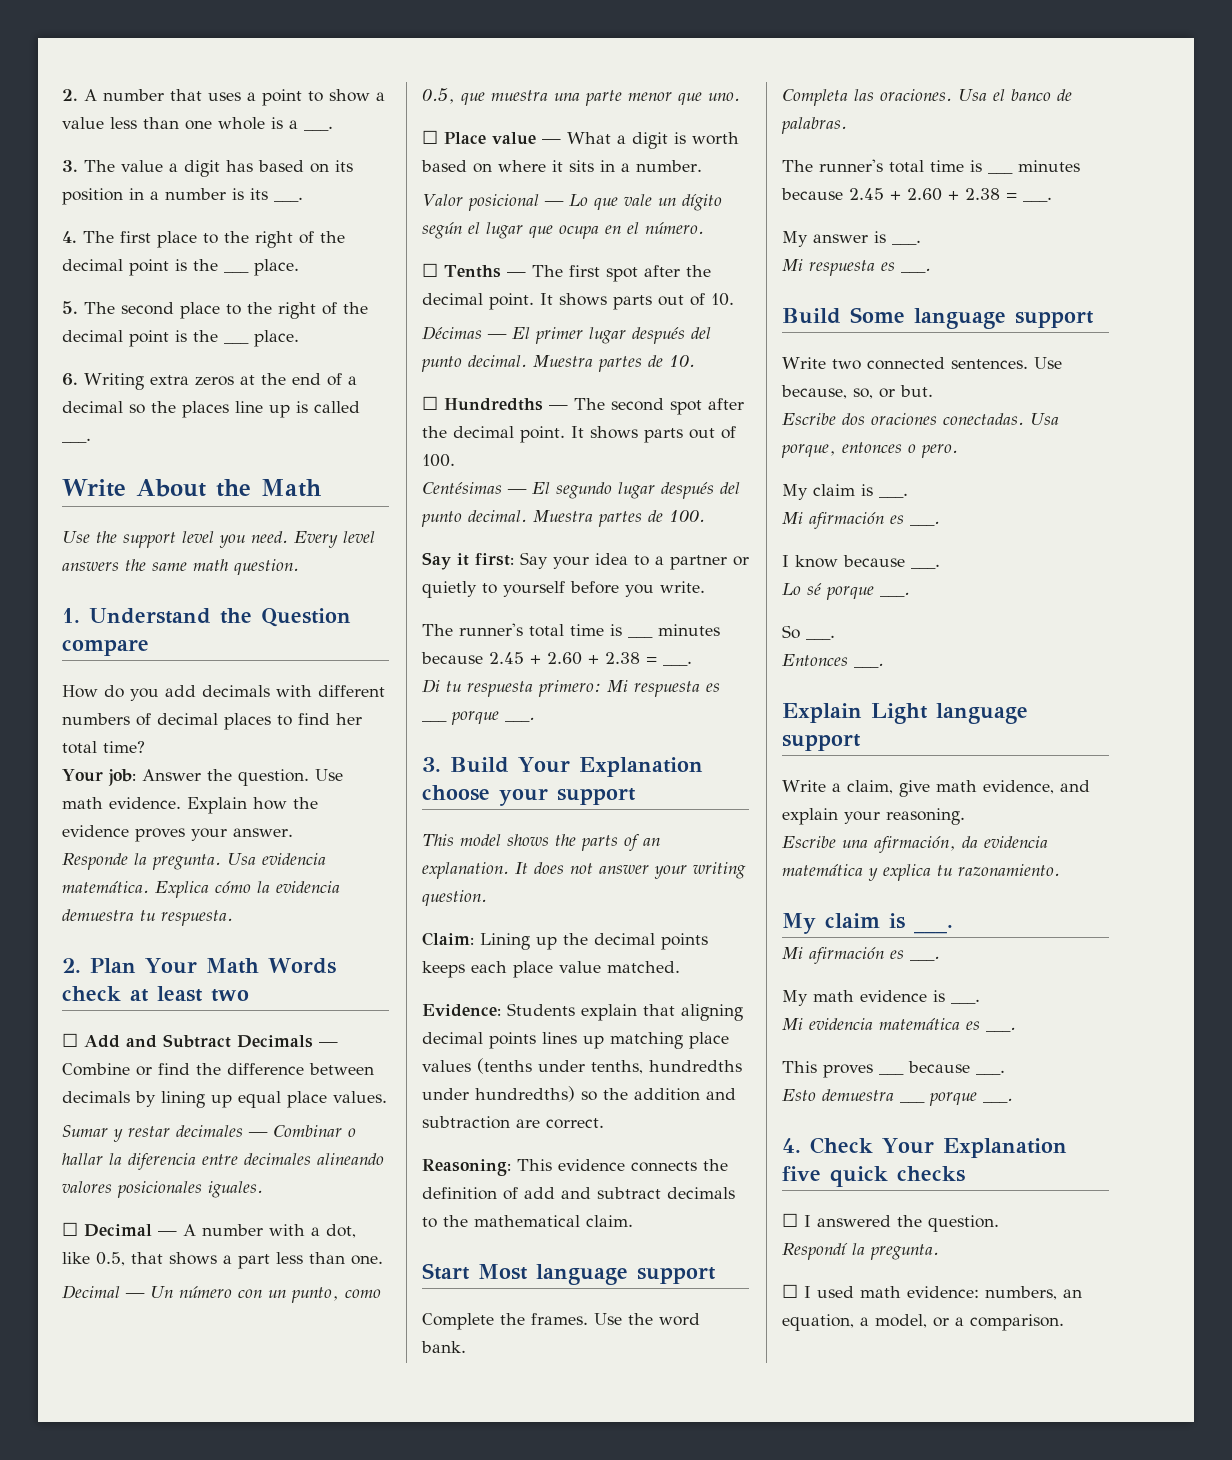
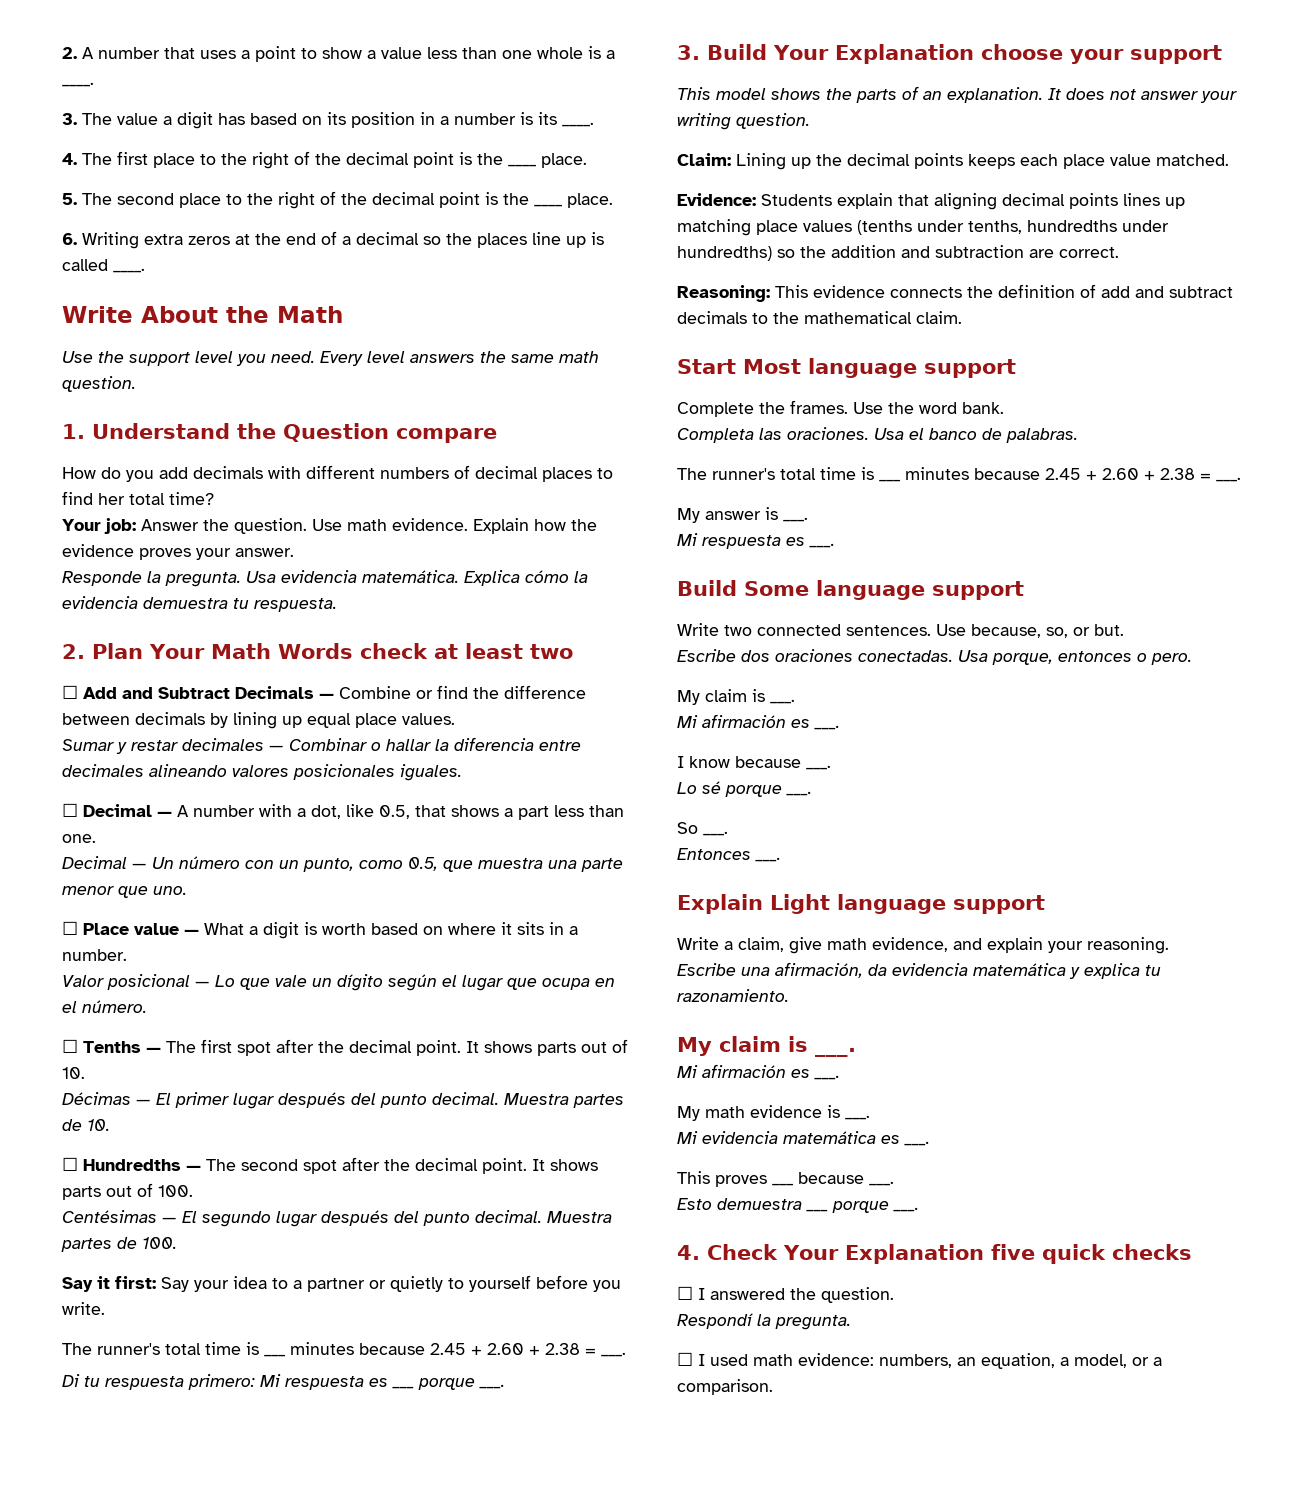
- 2. A number that uses a point to show a value less than one whole is a ___.
+ 2. A number that uses a point to show a value less than one whole is a ____.
- 3. The value a digit has based on its position in a number is its ___.
+ 3. The value a digit has based on its position in a number is its ____.
- 4. The first place to the right of the decimal point is the ___ place.
+ 4. The first place to the right of the decimal point is the ____ place.
- 5. The second place to the right of the decimal point is the ___ place.
+ 5. The second place to the right of the decimal point is the ____ place.
- 6. Writing extra zeros at the end of a decimal so the places line up is called ___.
+ 6. Writing extra zeros at the end of a decimal so the places line up is called ____.

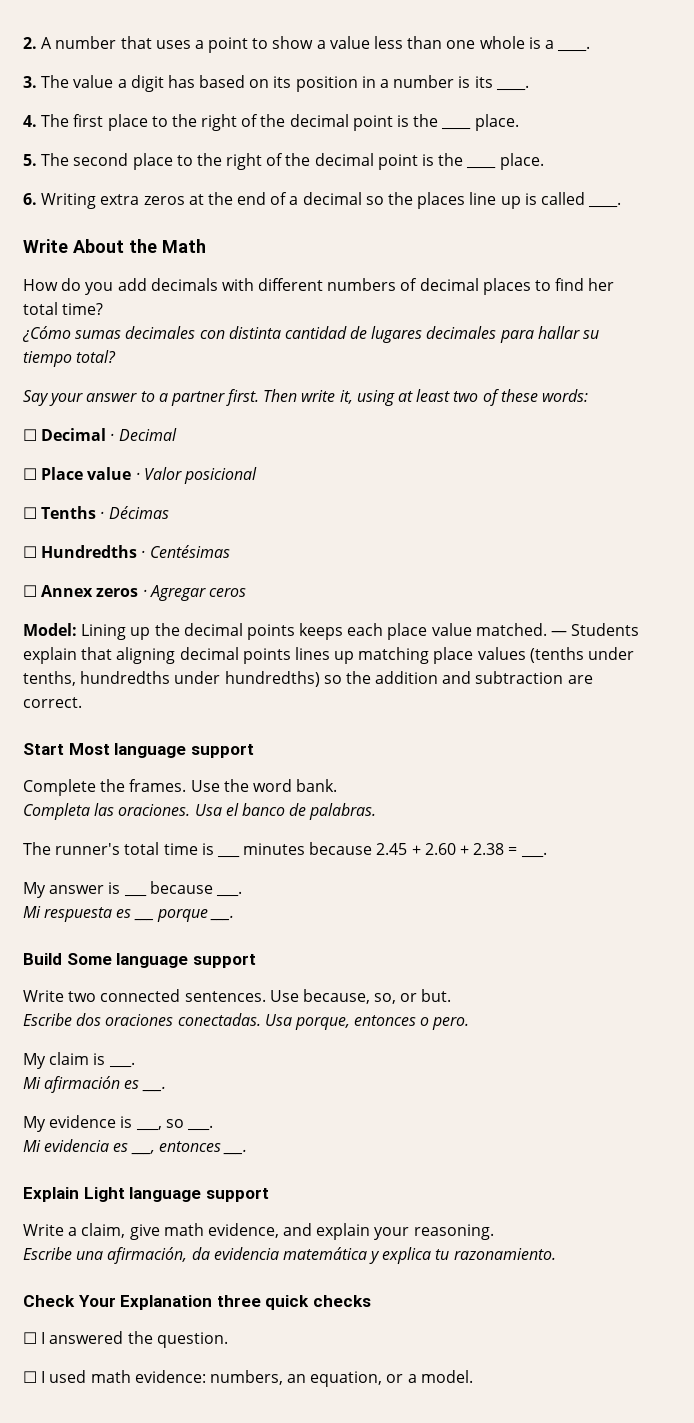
- Use the support level you need. Every level answers the same math question.
- 1. Understand the Question compare
- Your job: Answer the question. Use math evidence. Explain how the evidence proves your answer.
- Responde la pregunta. Usa evidencia matemática. Explica cómo la evidencia demuestra tu respuesta.
- 2. Plan Your Math Words check at least two
- ☐ Add and Subtract Decimals — Combine or find the difference between decimals by lining up equal place values.
- Sumar y restar decimales — Combinar o hallar la diferencia entre decimales alineando valores posicionales iguales.
- ☐ Decimal — A number with a dot, like 0.5, that shows a part less than one.
- Decimal — Un número con un punto, como 0.5, que muestra una parte menor que uno.
- ☐ Place value — What a digit is worth based on where it sits in a number.
- Valor posicional — Lo que vale un dígito según el lugar que ocupa en el número.
- ☐ Tenths — The first spot after the decimal point. It shows parts out of 10.
- Décimas — El primer lugar después del punto decimal. Muestra partes de 10.
- ☐ Hundredths — The second spot after the decimal point. It shows parts out of 100.
- Centésimas — El segundo lugar después del punto decimal. Muestra partes de 100.
- Say it first: Say your idea to a partner or quietly to yourself before you write.
- The runner's total time is ___ minutes because 2.45 + 2.60 + 2.38 = ___.
- Di tu respuesta primero: Mi respuesta es ___ porque ___.
- 3. Build Your Explanation choose your support
- This model shows the parts of an explanation. It does not answer your writing question.
- Claim: Lining up the decimal points keeps each place value matched.
- Evidence: Students explain that aligning decimal points lines up matching place values (tenths under tenths, hundredths under hundredths) so the addition and subtraction are correct.
+ ¿Cómo sumas decimales con distinta cantidad de lugares decimales para hallar su tiempo total?
+ Say your answer to a partner first. Then write it, using at least two of these words:
+ ☐ Decimal · Decimal
+ ☐ Place value · Valor posicional
+ ☐ Tenths · Décimas
+ ☐ Hundredths · Centésimas
+ ☐ Annex zeros · Agregar ceros
+ Model: Lining up the decimal points keeps each place value matched. — Students explain that aligning decimal points lines up matching place values (tenths under tenths, hundredths under hundredths) so the addition and subtraction are correct.
- Reasoning: This evidence connects the definition of add and subtract decimals to the mathematical claim.
- My answer is ___.
+ My answer is ___ because ___.
- Mi respuesta es ___.
+ Mi respuesta es ___ porque ___.
- I know because ___.
- Lo sé porque ___.
- So ___.
- Entonces ___.
+ My evidence is ___, so ___.
+ Mi evidencia es ___, entonces ___.
  Escribe una afirmación, da evidencia matemática y explica tu razonamiento.
- My claim is ___.
- Mi afirmación es ___.
- My math evidence is ___.
- Mi evidencia matemática es ___.
- This proves ___ because ___.
- Esto demuestra ___ porque ___.
- 4. Check Your Explanation five quick checks
+ Check Your Explanation three quick checks
- Respondí la pregunta.
- ☐ I used math evidence: numbers, an equation, a model, or a comparison.
+ ☐ I used math evidence: numbers, an equation, or a model.

